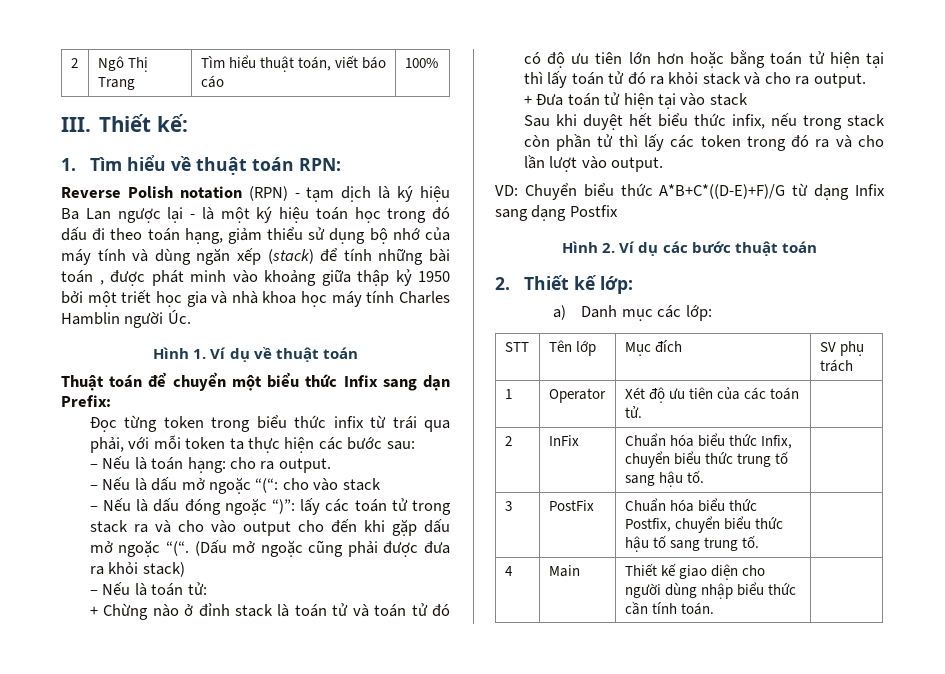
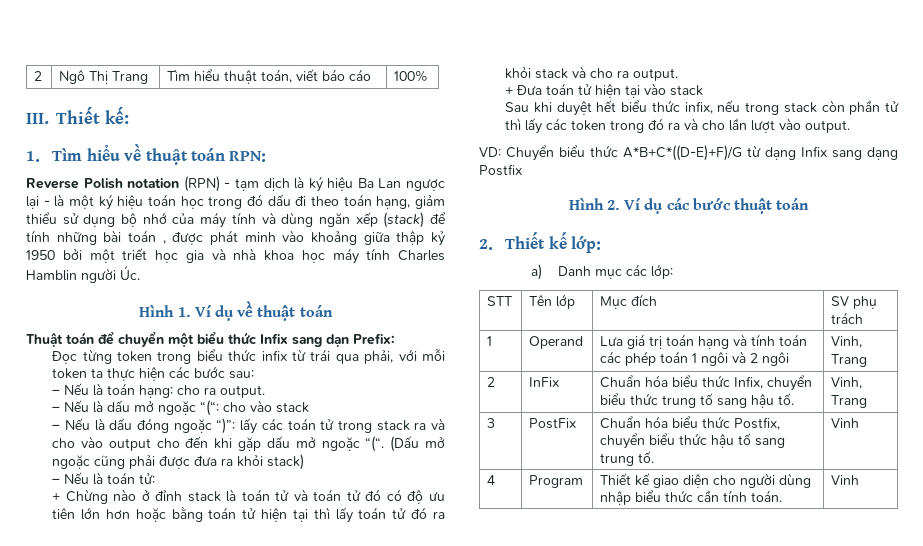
- 1 | Operator | Xét độ ưu tiên của các toán tử. |
+ 1 | Operand | Lưa giá trị toán hạng và tính toán các phép toán 1 ngôi và 2 ngôi | Vinh, Trang
- 2 | InFix | Chuẩn hóa biểu thức Infix, chuyển biểu thức trung tố sang hậu tố. |
+ 2 | InFix | Chuẩn hóa biểu thức Infix, chuyển biểu thức trung tố sang hậu tố. | Vinh, Trang
- 3 | PostFix | Chuẩn hóa biểu thức Postfix, chuyển biểu thức hậu tố sang trung tố. |
+ 3 | PostFix | Chuẩn hóa biểu thức Postfix, chuyển biểu thức hậu tố sang trung tố. | Vinh
- 4 | Main | Thiết kế giao diện cho người dùng nhập biểu thức cần tính toán. |
+ 4 | Program | Thiết kế giao diện cho người dùng nhập biểu thức cần tính toán. | Vinh

